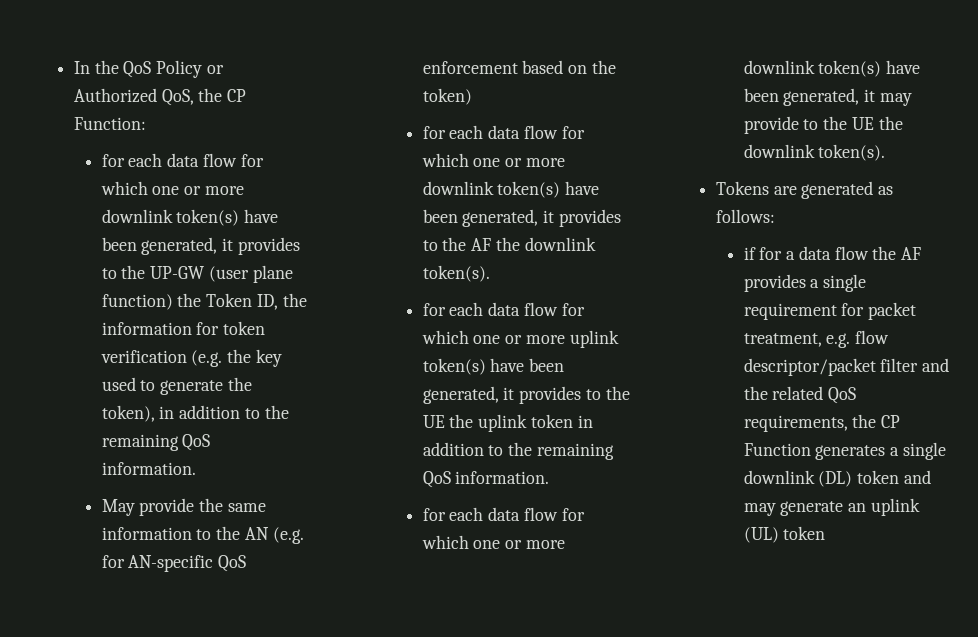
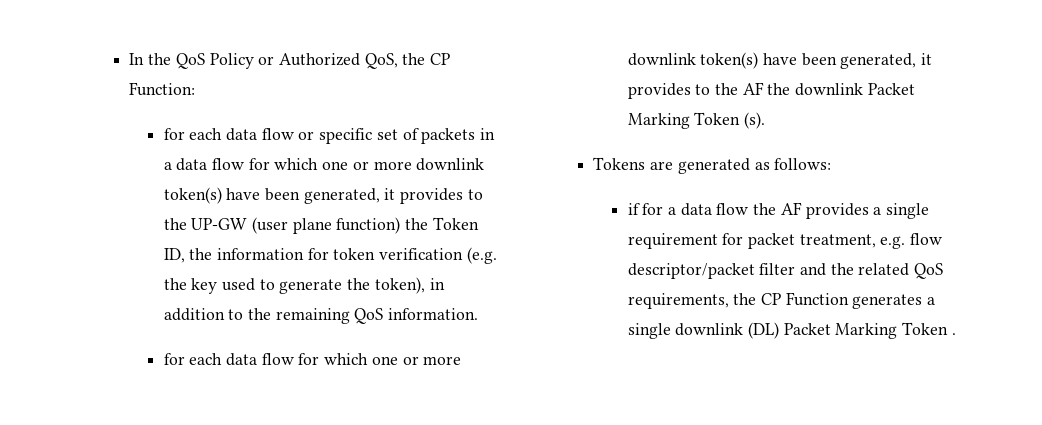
- for each data flow for which one or more downlink token(s) have been generated, it provides to the UP-GW (user plane function) the Token ID, the information for token verification (e.g. the key used to generate the token), in addition to the remaining QoS information.
+ for each data flow or specific set of packets in a data flow for which one or more downlink token(s) have been generated, it provides to the UP-GW (user plane function) the Token ID, the information for token verification (e.g. the key used to generate the token), in addition to the remaining QoS information.
- May provide the same information to the AN (e.g. for AN-specific QoS enforcement based on the token)
- for each data flow for which one or more downlink token(s) have been generated, it provides to the AF the downlink token(s).
- for each data flow for which one or more uplink token(s) have been generated, it provides to the UE the uplink token in addition to the remaining QoS information.
- for each data flow for which one or more downlink token(s) have been generated, it may provide to the UE the downlink token(s).
+ for each data flow for which one or more downlink token(s) have been generated, it provides to the AF the downlink Packet Marking Token (s).
- if for a data flow the AF provides a single requirement for packet treatment, e.g. flow descriptor/packet filter and the related QoS requirements, the CP Function generates a single downlink (DL) token and may generate an uplink (UL) token
+ if for a data flow the AF provides a single requirement for packet treatment, e.g. flow descriptor/packet filter and the related QoS requirements, the CP Function generates a single downlink (DL) Packet Marking Token .

